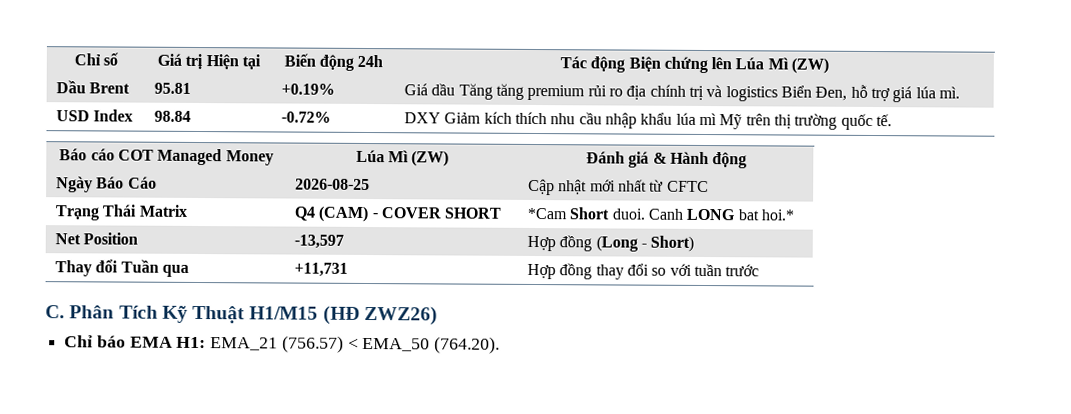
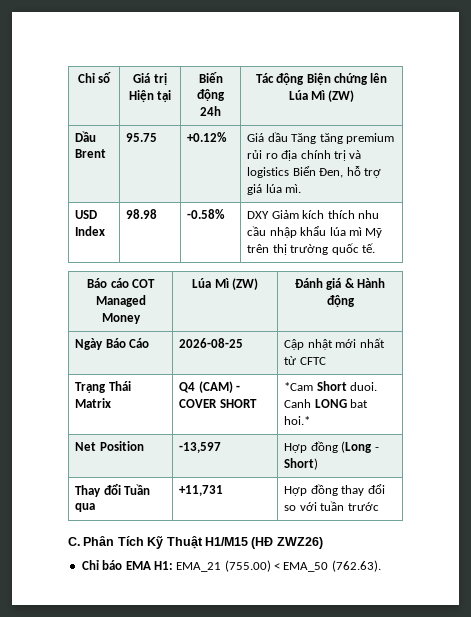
- Dầu Brent | 95.81 | +0.19% | Giá dầu Tăng tăng premium rủi ro địa chính trị và logistics Biển Đen, hỗ trợ giá lúa mì.
+ Dầu Brent | 95.75 | +0.12% | Giá dầu Tăng tăng premium rủi ro địa chính trị và logistics Biển Đen, hỗ trợ giá lúa mì.
- USD Index | 98.84 | -0.72% | DXY Giảm kích thích nhu cầu nhập khẩu lúa mì Mỹ trên thị trường quốc tế.
+ USD Index | 98.98 | -0.58% | DXY Giảm kích thích nhu cầu nhập khẩu lúa mì Mỹ trên thị trường quốc tế.
- Chỉ báo EMA H1: EMA_21 (756.57) < EMA_50 (764.20).
+ Chỉ báo EMA H1: EMA_21 (755.00) < EMA_50 (762.63).

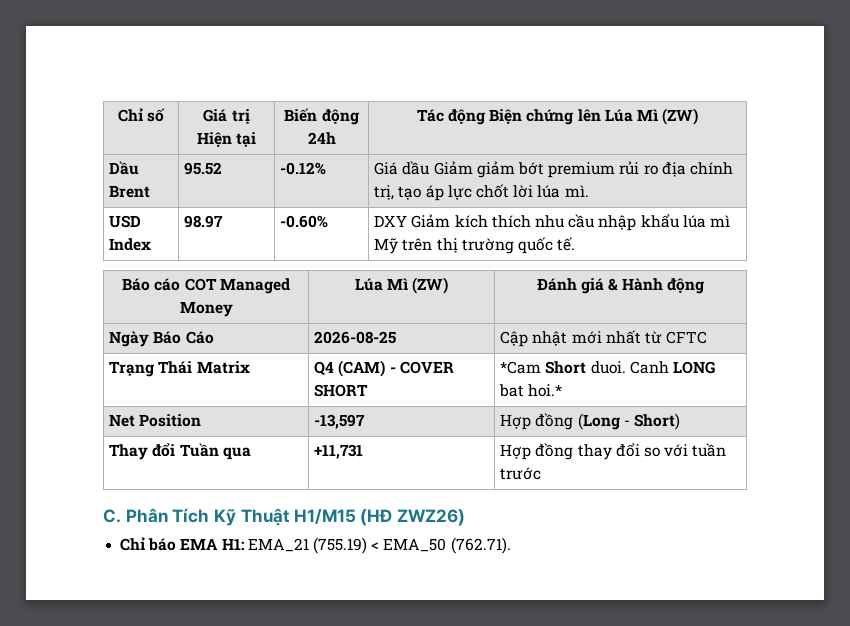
- Dầu Brent | 95.75 | +0.12% | Giá dầu Tăng tăng premium rủi ro địa chính trị và logistics Biển Đen, hỗ trợ giá lúa mì.
+ Dầu Brent | 95.52 | -0.12% | Giá dầu Giảm giảm bớt premium rủi ro địa chính trị, tạo áp lực chốt lời lúa mì.
- USD Index | 98.98 | -0.58% | DXY Giảm kích thích nhu cầu nhập khẩu lúa mì Mỹ trên thị trường quốc tế.
+ USD Index | 98.97 | -0.60% | DXY Giảm kích thích nhu cầu nhập khẩu lúa mì Mỹ trên thị trường quốc tế.
- Chỉ báo EMA H1: EMA_21 (755.00) < EMA_50 (762.63).
+ Chỉ báo EMA H1: EMA_21 (755.19) < EMA_50 (762.71).

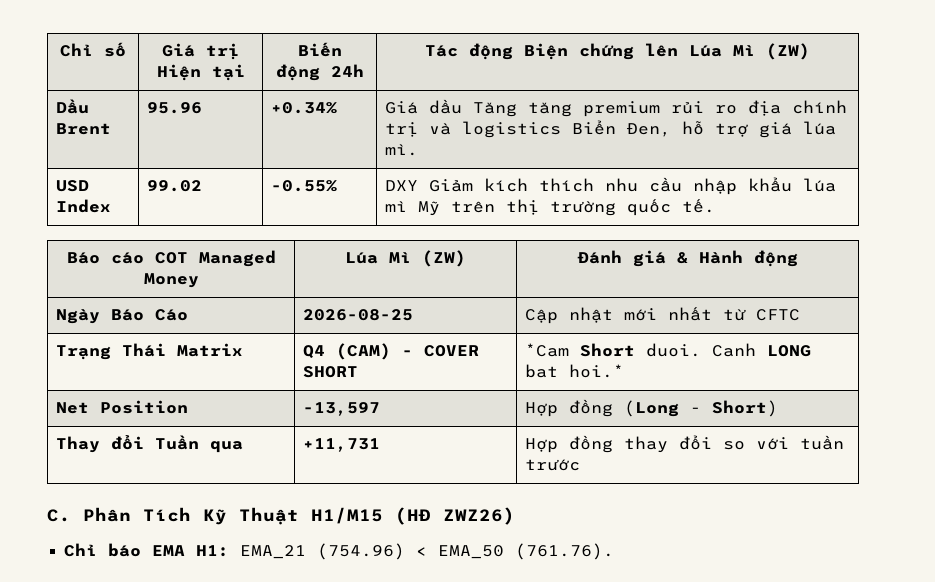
- Dầu Brent | 95.52 | -0.12% | Giá dầu Giảm giảm bớt premium rủi ro địa chính trị, tạo áp lực chốt lời lúa mì.
+ Dầu Brent | 95.96 | +0.34% | Giá dầu Tăng tăng premium rủi ro địa chính trị và logistics Biển Đen, hỗ trợ giá lúa mì.
- USD Index | 98.97 | -0.60% | DXY Giảm kích thích nhu cầu nhập khẩu lúa mì Mỹ trên thị trường quốc tế.
+ USD Index | 99.02 | -0.55% | DXY Giảm kích thích nhu cầu nhập khẩu lúa mì Mỹ trên thị trường quốc tế.
- Chỉ báo EMA H1: EMA_21 (755.19) < EMA_50 (762.71).
+ Chỉ báo EMA H1: EMA_21 (754.96) < EMA_50 (761.76).

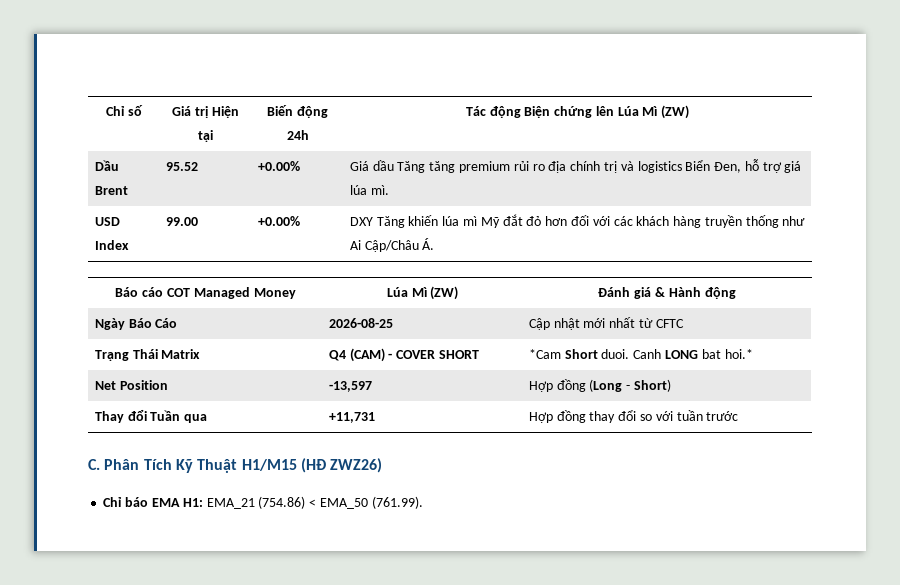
- Dầu Brent | 95.96 | +0.34% | Giá dầu Tăng tăng premium rủi ro địa chính trị và logistics Biển Đen, hỗ trợ giá lúa mì.
+ Dầu Brent | 95.52 | +0.00% | Giá dầu Tăng tăng premium rủi ro địa chính trị và logistics Biển Đen, hỗ trợ giá lúa mì.
- USD Index | 99.02 | -0.55% | DXY Giảm kích thích nhu cầu nhập khẩu lúa mì Mỹ trên thị trường quốc tế.
+ USD Index | 99.00 | +0.00% | DXY Tăng khiến lúa mì Mỹ đắt đỏ hơn đối với các khách hàng truyền thống như Ai Cập/Châu Á.
- Chỉ báo EMA H1: EMA_21 (754.96) < EMA_50 (761.76).
+ Chỉ báo EMA H1: EMA_21 (754.86) < EMA_50 (761.99).

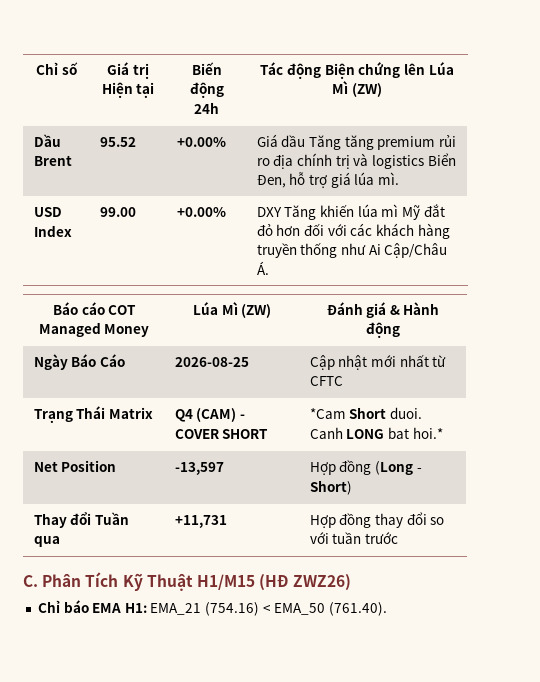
- Chỉ báo EMA H1: EMA_21 (754.86) < EMA_50 (761.99).
+ Chỉ báo EMA H1: EMA_21 (754.16) < EMA_50 (761.40).

